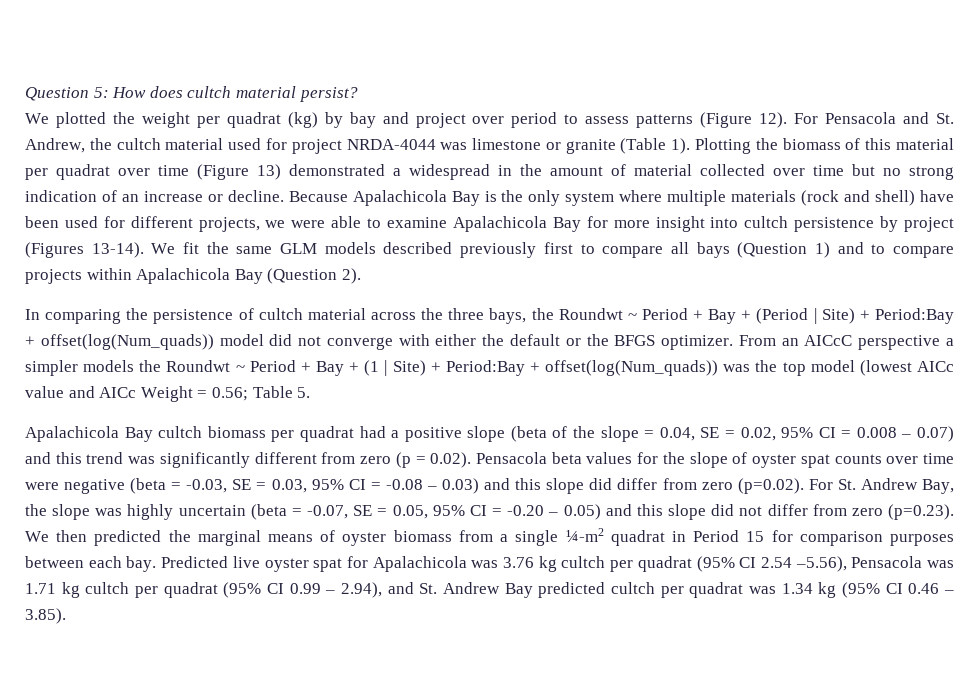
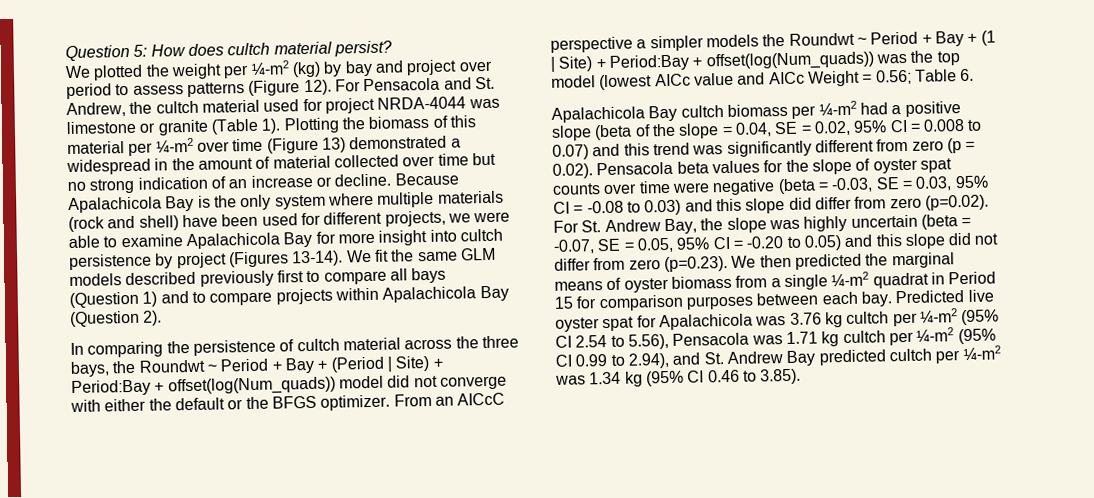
- We plotted the weight per quadrat (kg) by bay and project over period to assess patterns (Figure 12).
+ We plotted the weight per ¼-m2 (kg) by bay and project over period to assess patterns (Figure 12).
- Plotting the biomass of this material per quadrat over time (Figure 13) demonstrated a widespread in the amount of material collected over time but no strong indication of an increase or decline.
+ Plotting the biomass of this material per ¼-m2 over time (Figure 13) demonstrated a widespread in the amount of material collected over time but no strong indication of an increase or decline.
- From an AICcC perspective a simpler models the Roundwt ~ Period + Bay + (1 | Site) + Period:Bay + offset(log(Num_quads)) was the top model (lowest AICc value and AICc Weight = 0.56; Table 5.
+ From an AICcC perspective a simpler models the Roundwt ~ Period + Bay + (1 | Site) + Period:Bay + offset(log(Num_quads)) was the top model (lowest AICc value and AICc Weight = 0.56; Table 6.
- Apalachicola Bay cultch biomass per quadrat had a positive slope (beta of the slope = 0.04, SE = 0.02, 95% CI = 0.008 – 0.07) and this trend was significantly different from zero (p = 0.02). Pensacola beta values for the slope of oyster spat counts over time were negative (beta = -0.03, SE = 0.03, 95% CI = -0.08 – 0.03) and this slope did differ from zero (p=0.02). For St. Andrew Bay, the slope was highly uncertain (beta = -0.07, SE = 0.05, 95% CI = -0.20 – 0.05) and this slope did not differ from zero (p=0.23). We then predicted the marginal means of oyster biomass from a single ¼-m2 quadrat in Period 15 for comparison purposes between each bay.
+ Apalachicola Bay cultch biomass per ¼-m2 had a positive slope (beta of the slope = 0.04, SE = 0.02, 95% CI = 0.008 to 0.07) and this trend was significantly different from zero (p = 0.02). Pensacola beta values for the slope of oyster spat counts over time were negative (beta = -0.03, SE = 0.03, 95% CI = -0.08 to 0.03) and this slope did differ from zero (p=0.02). For St. Andrew Bay, the slope was highly uncertain (beta = -0.07, SE = 0.05, 95% CI = -0.20 to 0.05) and this slope did not differ from zero (p=0.23). We then predicted the marginal means of oyster biomass from a single ¼-m2 quadrat in Period 15 for comparison purposes between each bay.
- Predicted live oyster spat for Apalachicola was 3.76 kg cultch per quadrat (95% CI 2.54 –5.56), Pensacola was 1.71 kg cultch per quadrat (95% CI 0.99 – 2.94), and St. Andrew Bay predicted cultch per quadrat was 1.34 kg (95% CI 0.46 – 3.85).
+ Predicted live oyster spat for Apalachicola was 3.76 kg cultch per ¼-m2 (95% CI 2.54 to 5.56), Pensacola was 1.71 kg cultch per ¼-m2 (95% CI 0.99 to 2.94), and St. Andrew Bay predicted cultch per ¼-m2 was 1.34 kg (95% CI 0.46 to 3.85).

